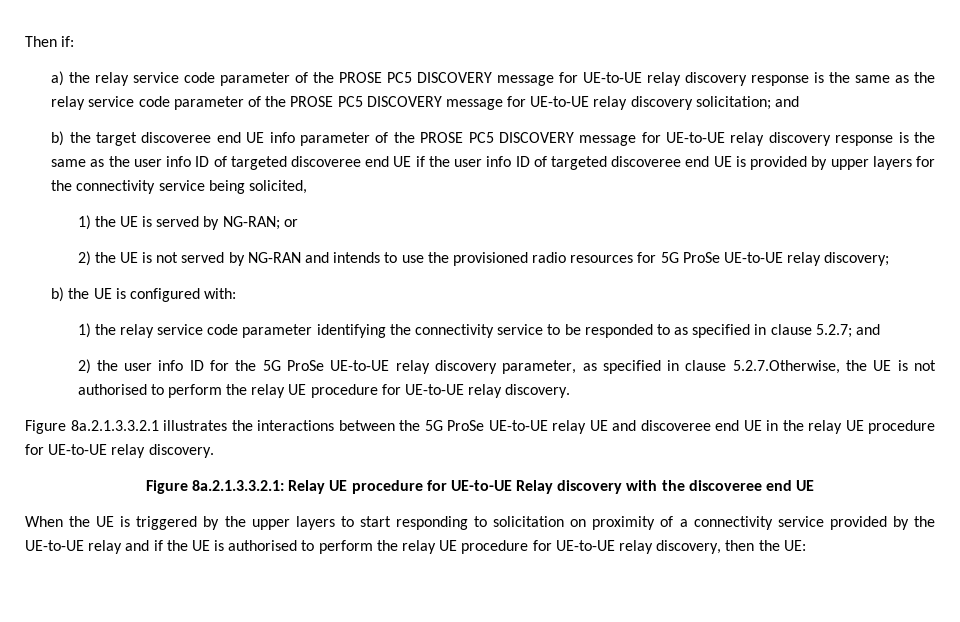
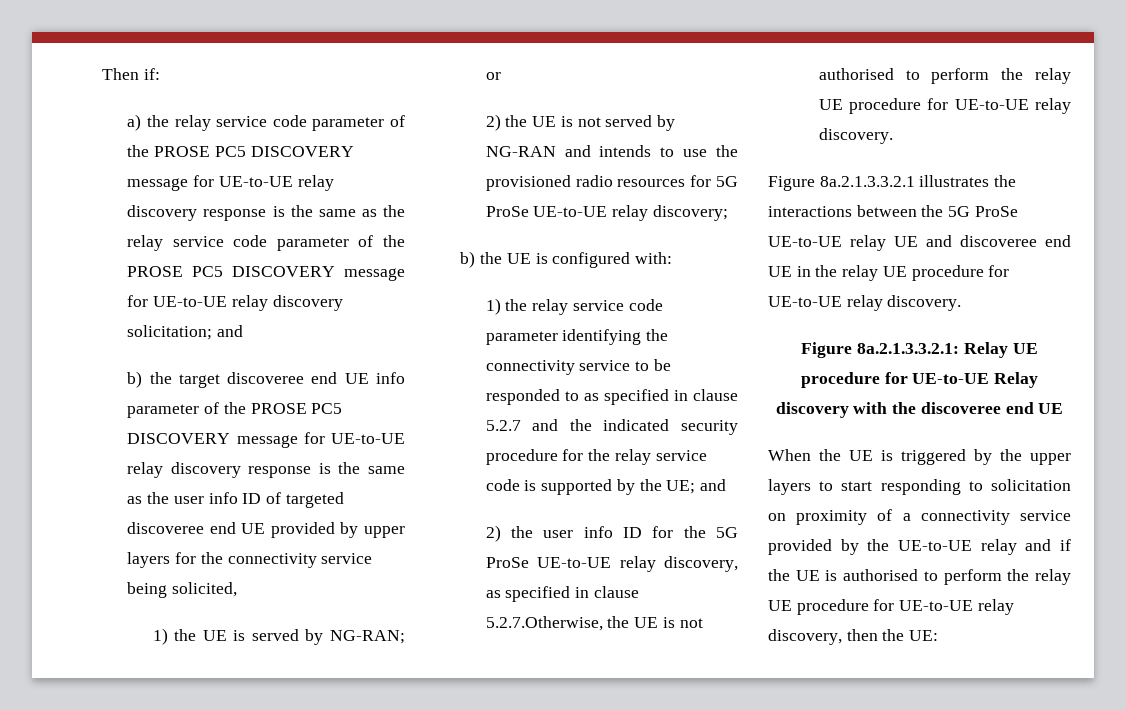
- b) the target discoveree end UE info parameter of the PROSE PC5 DISCOVERY message for UE-to-UE relay discovery response is the same as the user info ID of targeted discoveree end UE if the user info ID of targeted discoveree end UE is provided by upper layers for the connectivity service being solicited,
+ b) the target discoveree end UE info parameter of the PROSE PC5 DISCOVERY message for UE-to-UE relay discovery response is the same as the user info ID of targeted discoveree end UE provided by upper layers for the connectivity service being solicited,
- 1) the relay service code parameter identifying the connectivity service to be responded to as specified in clause 5.2.7; and
+ 1) the relay service code parameter identifying the connectivity service to be responded to as specified in clause 5.2.7 and the indicated security procedure for the relay service code is supported by the UE; and
- 2) the user info ID for the 5G ProSe UE-to-UE relay discovery parameter, as specified in clause 5.2.7.Otherwise, the UE is not authorised to perform the relay UE procedure for UE-to-UE relay discovery.
+ 2) the user info ID for the 5G ProSe UE-to-UE relay discovery, as specified in clause 5.2.7.Otherwise, the UE is not authorised to perform the relay UE procedure for UE-to-UE relay discovery.

